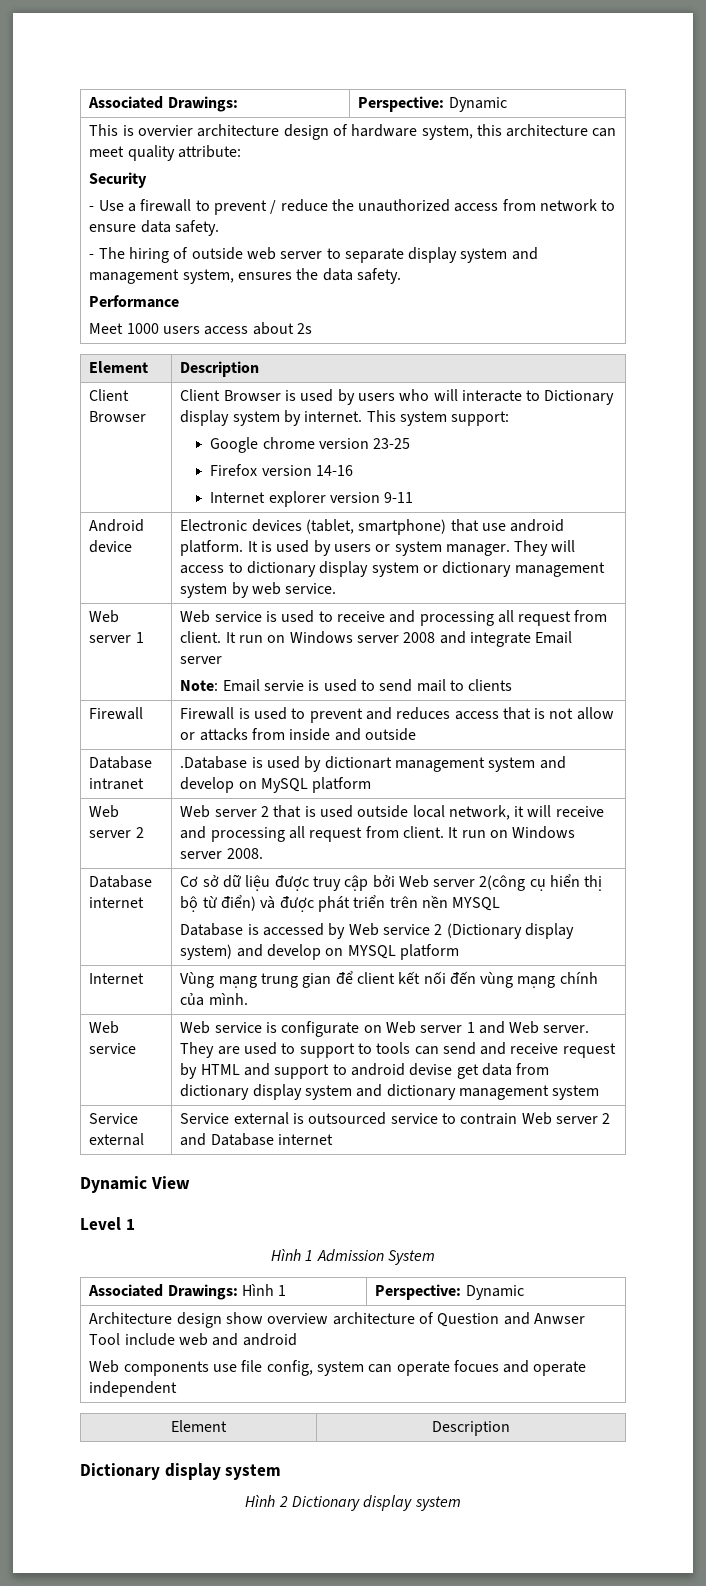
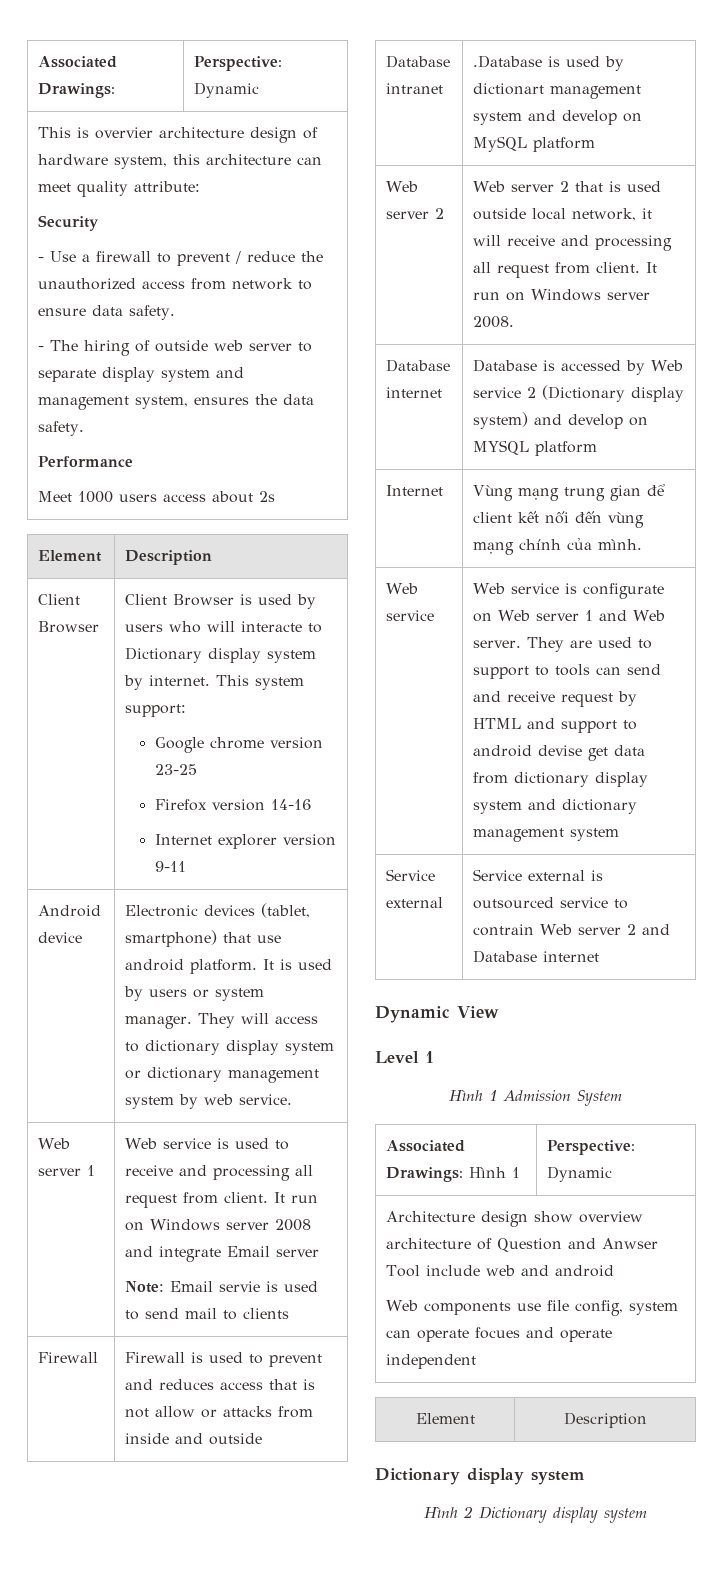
- Cơ sở dữ liệu được truy cập bởi Web server 2(công cụ hiển thị bộ từ điển) và được phát triển trên nền MYSQL

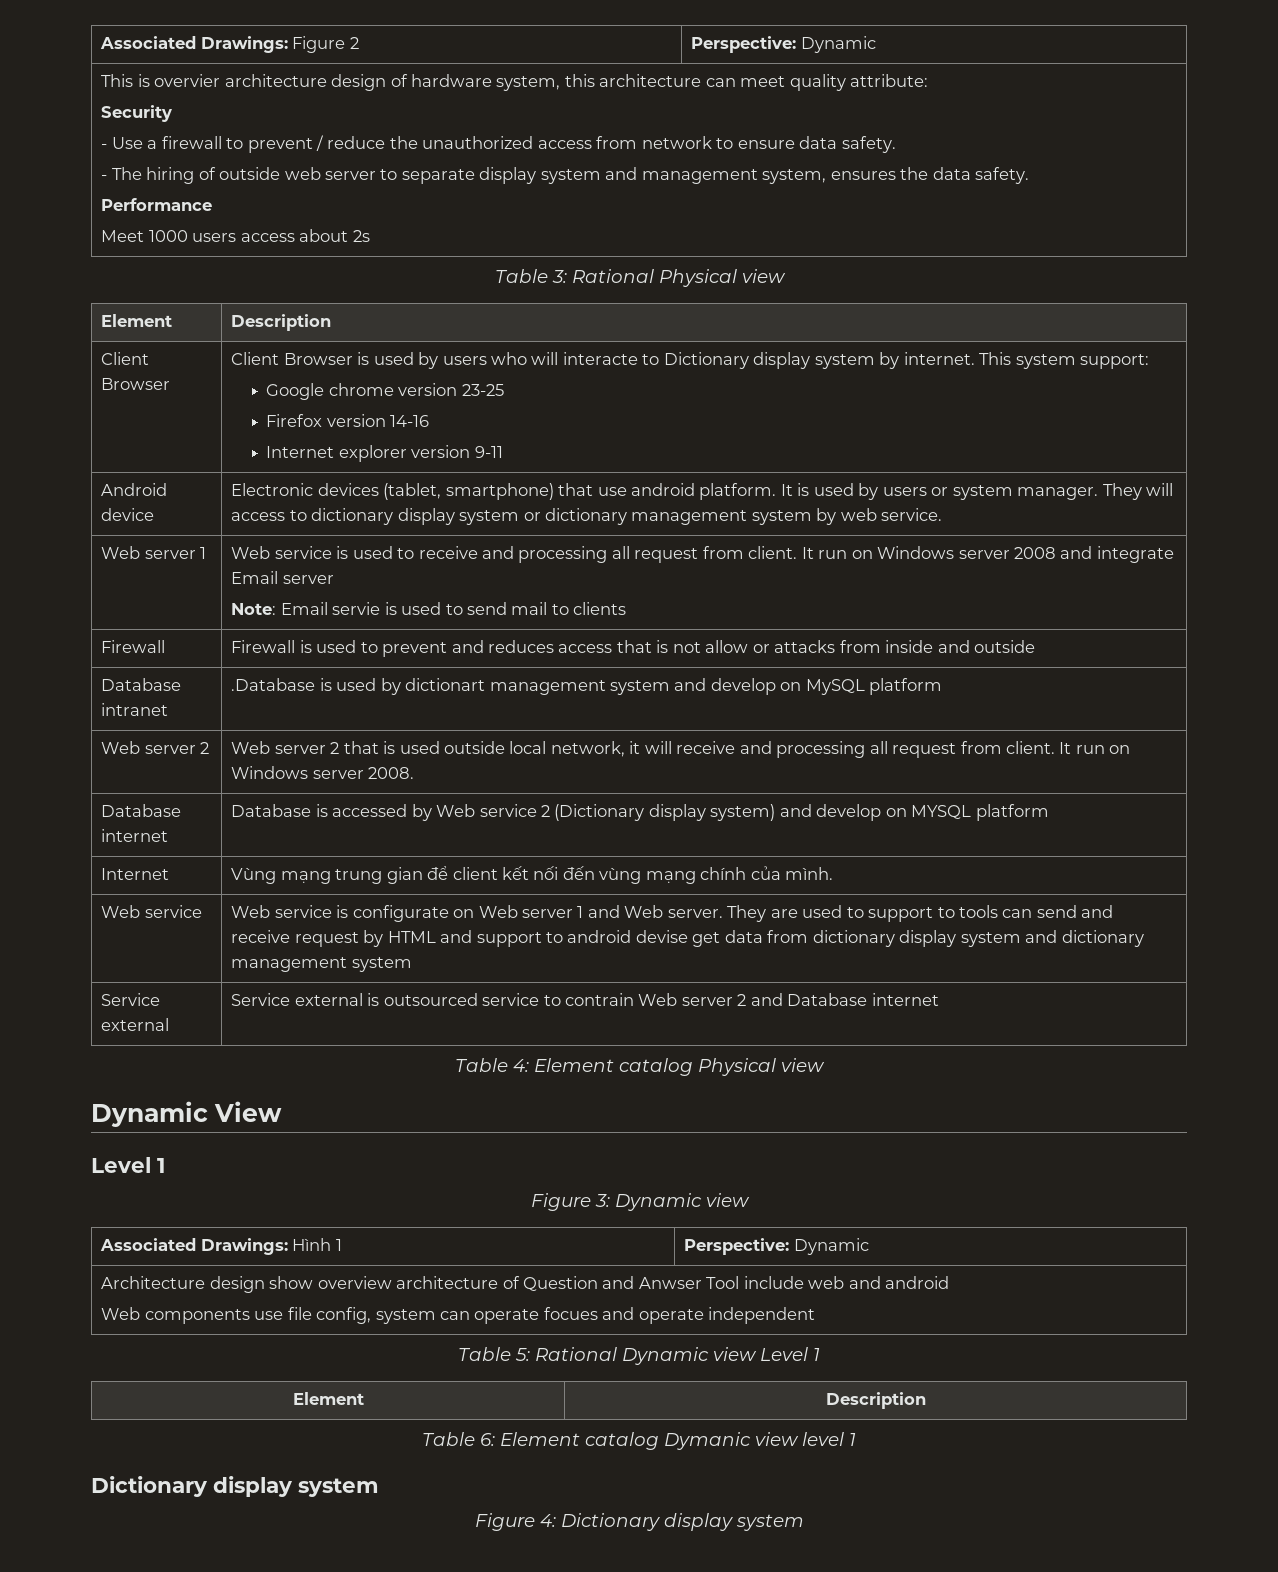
- Associated Drawings: | Perspective: Dynamic
+ Associated Drawings: Figure 2 | Perspective: Dynamic
+ Table 3: Rational Physical view
+ Table 4: Element catalog Physical view
- Hình 1 Admission System
+ Figure 3: Dynamic view
  Architecture design show overview architecture of Question and Anwser Tool include web and android
  Web components use file config, system can operate focues and operate independent
+ Table 5: Rational Dynamic view Level 1
  Element | Description
+ Table 6: Element catalog Dymanic view level 1
- Hình 2 Dictionary display system
+ Figure 4: Dictionary display system

